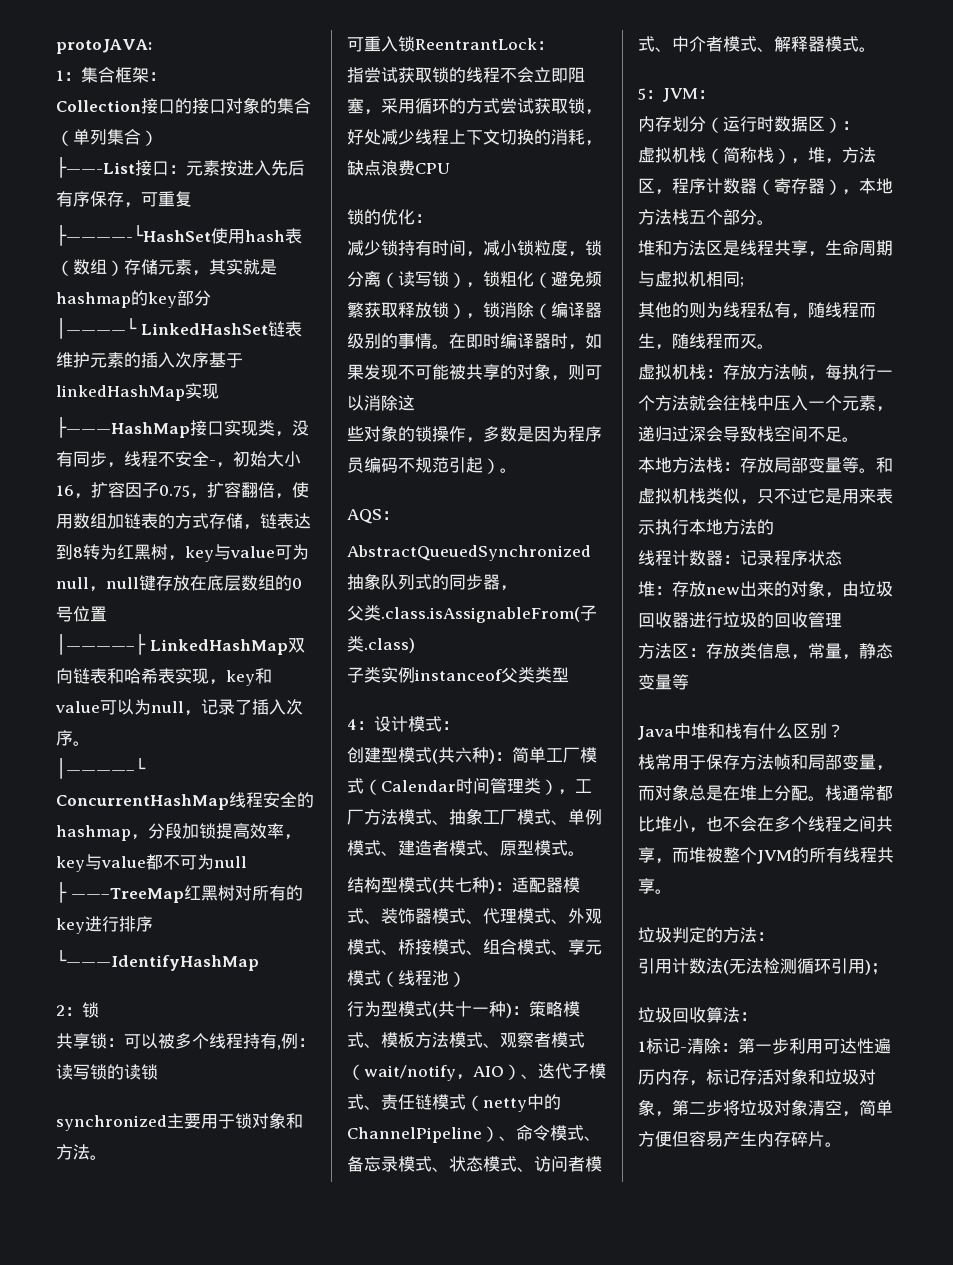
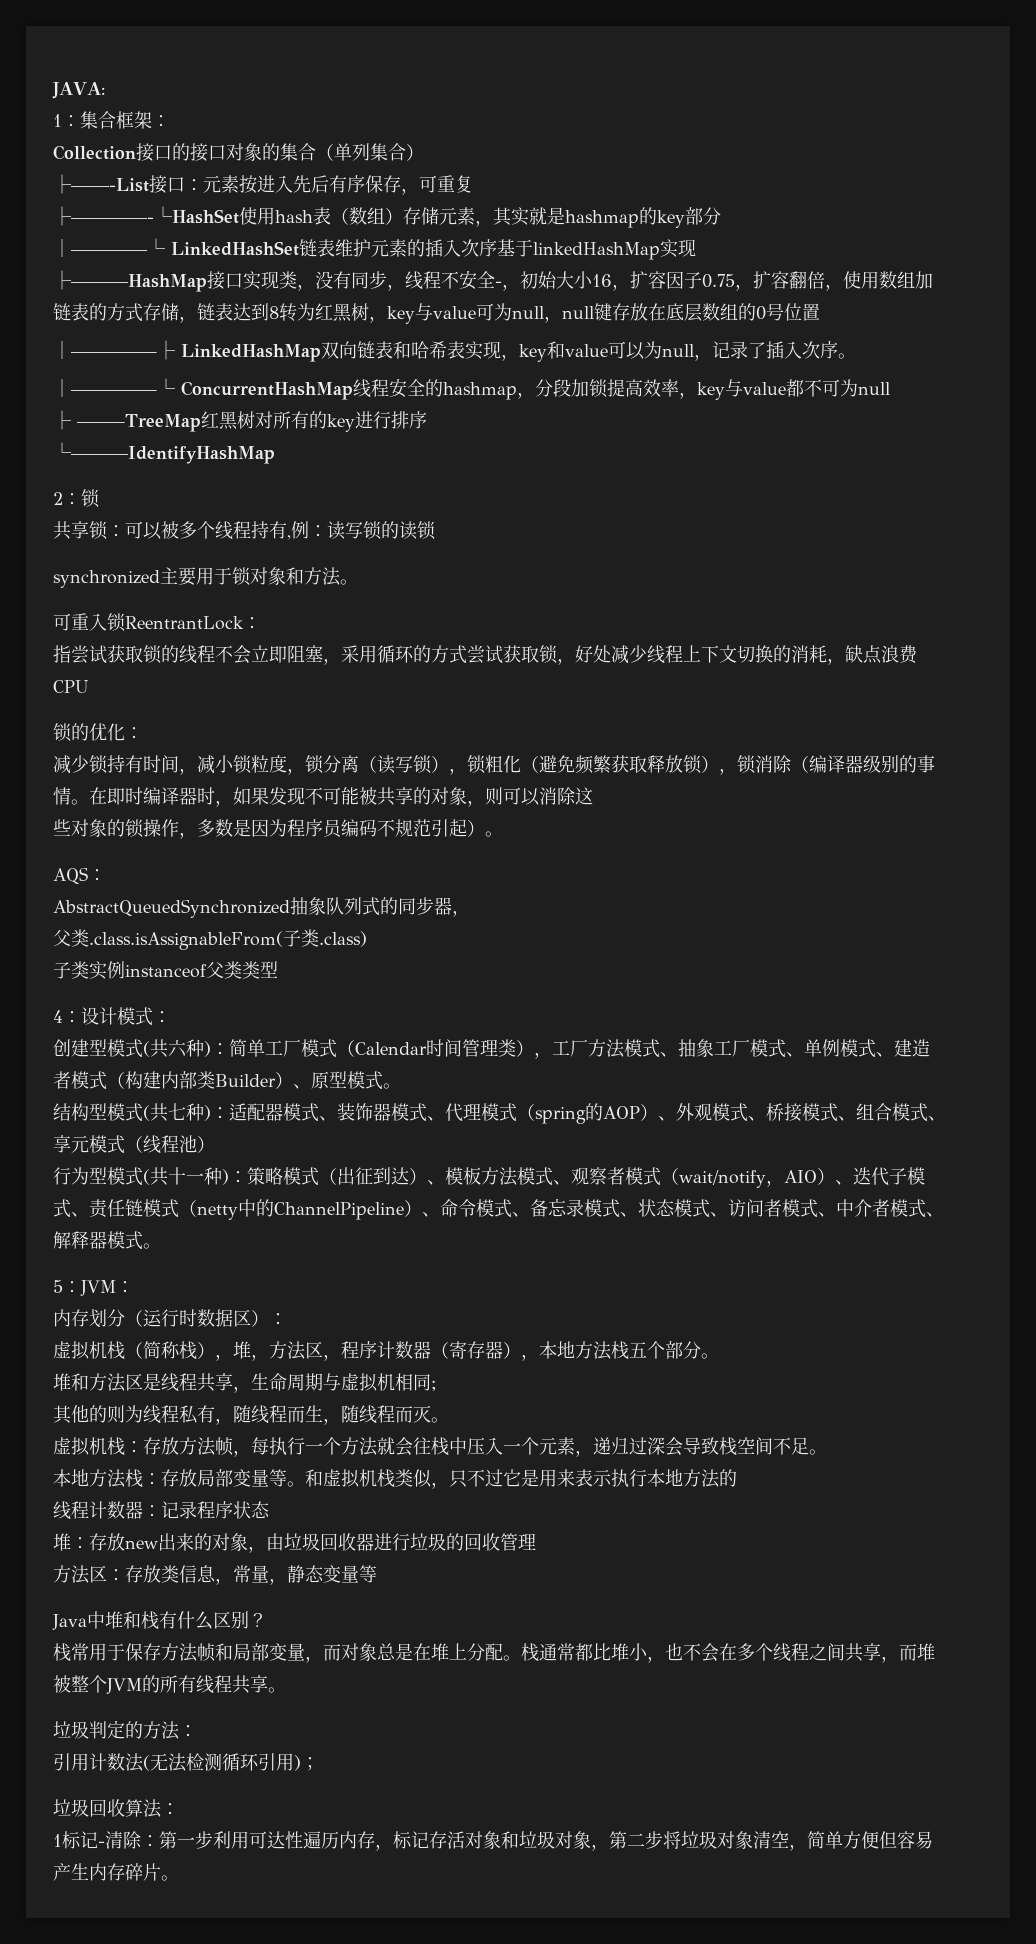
- protoJAVA:
+ JAVA:
- 创建型模式(共六种)：简单工厂模式（Calendar时间管理类），工厂方法模式、抽象工厂模式、单例模式、建造者模式、原型模式。
+ 创建型模式(共六种)：简单工厂模式（Calendar时间管理类），工厂方法模式、抽象工厂模式、单例模式、建造者模式（构建内部类Builder）、原型模式。
- 结构型模式(共七种)：适配器模式、装饰器模式、代理模式、外观模式、桥接模式、组合模式、享元模式（线程池）
+ 结构型模式(共七种)：适配器模式、装饰器模式、代理模式（spring的AOP）、外观模式、桥接模式、组合模式、享元模式（线程池）
- 行为型模式(共十一种)：策略模式、模板方法模式、观察者模式（wait/notify，AIO）、迭代子模式、责任链模式（netty中的ChannelPipeline）、命令模式、备忘录模式、状态模式、访问者模式、中介者模式、解释器模式。
+ 行为型模式(共十一种)：策略模式（出征到达）、模板方法模式、观察者模式（wait/notify，AIO）、迭代子模式、责任链模式（netty中的ChannelPipeline）、命令模式、备忘录模式、状态模式、访问者模式、中介者模式、解释器模式。

